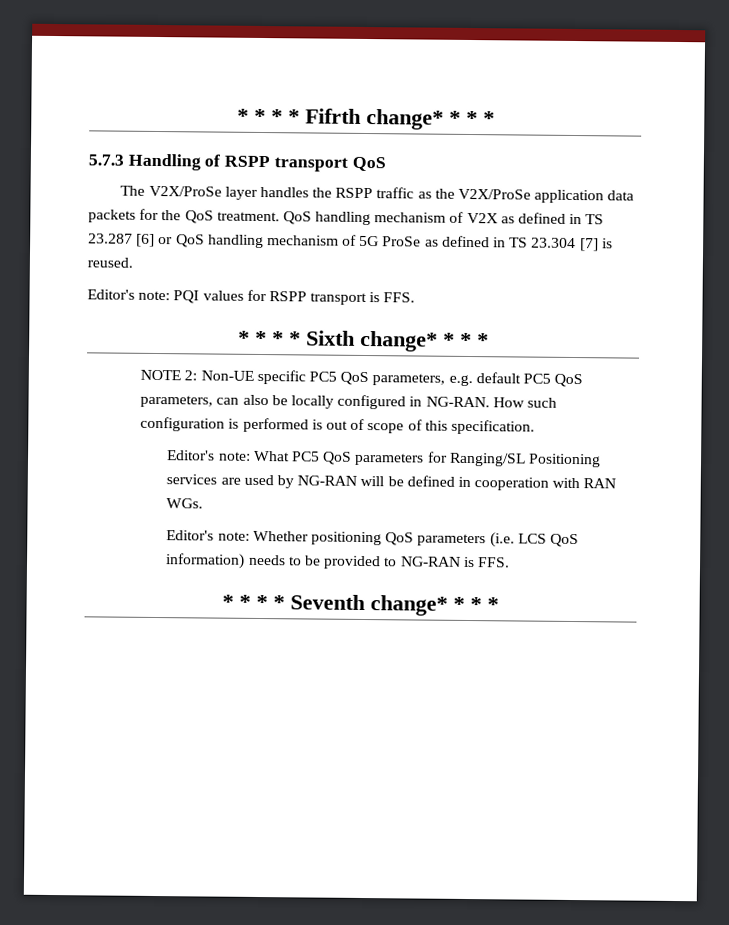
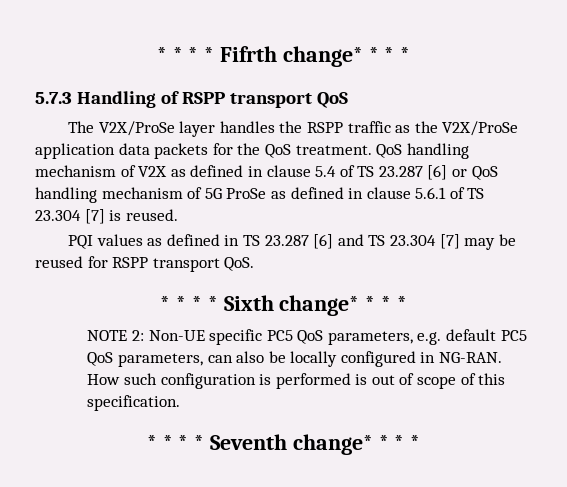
- QoS handling mechanism of V2X as defined in TS 23.287 [6] or QoS handling mechanism of 5G ProSe as defined in TS 23.304 [7] is reused.
+ QoS handling mechanism of V2X as defined in clause 5.4 of TS 23.287 [6] or QoS handling mechanism of 5G ProSe as defined in clause 5.6.1 of TS 23.304 [7] is reused.
- Editor's note: PQI values for RSPP transport is FFS.
+ PQI values as defined in TS 23.287 [6] and TS 23.304 [7] may be reused for RSPP transport QoS.
- Editor's note: What PC5 QoS parameters for Ranging/SL Positioning services are used by NG-RAN will be defined in cooperation with RAN WGs.
- Editor's note: Whether positioning QoS parameters (i.e. LCS QoS information) needs to be provided to NG-RAN is FFS.

